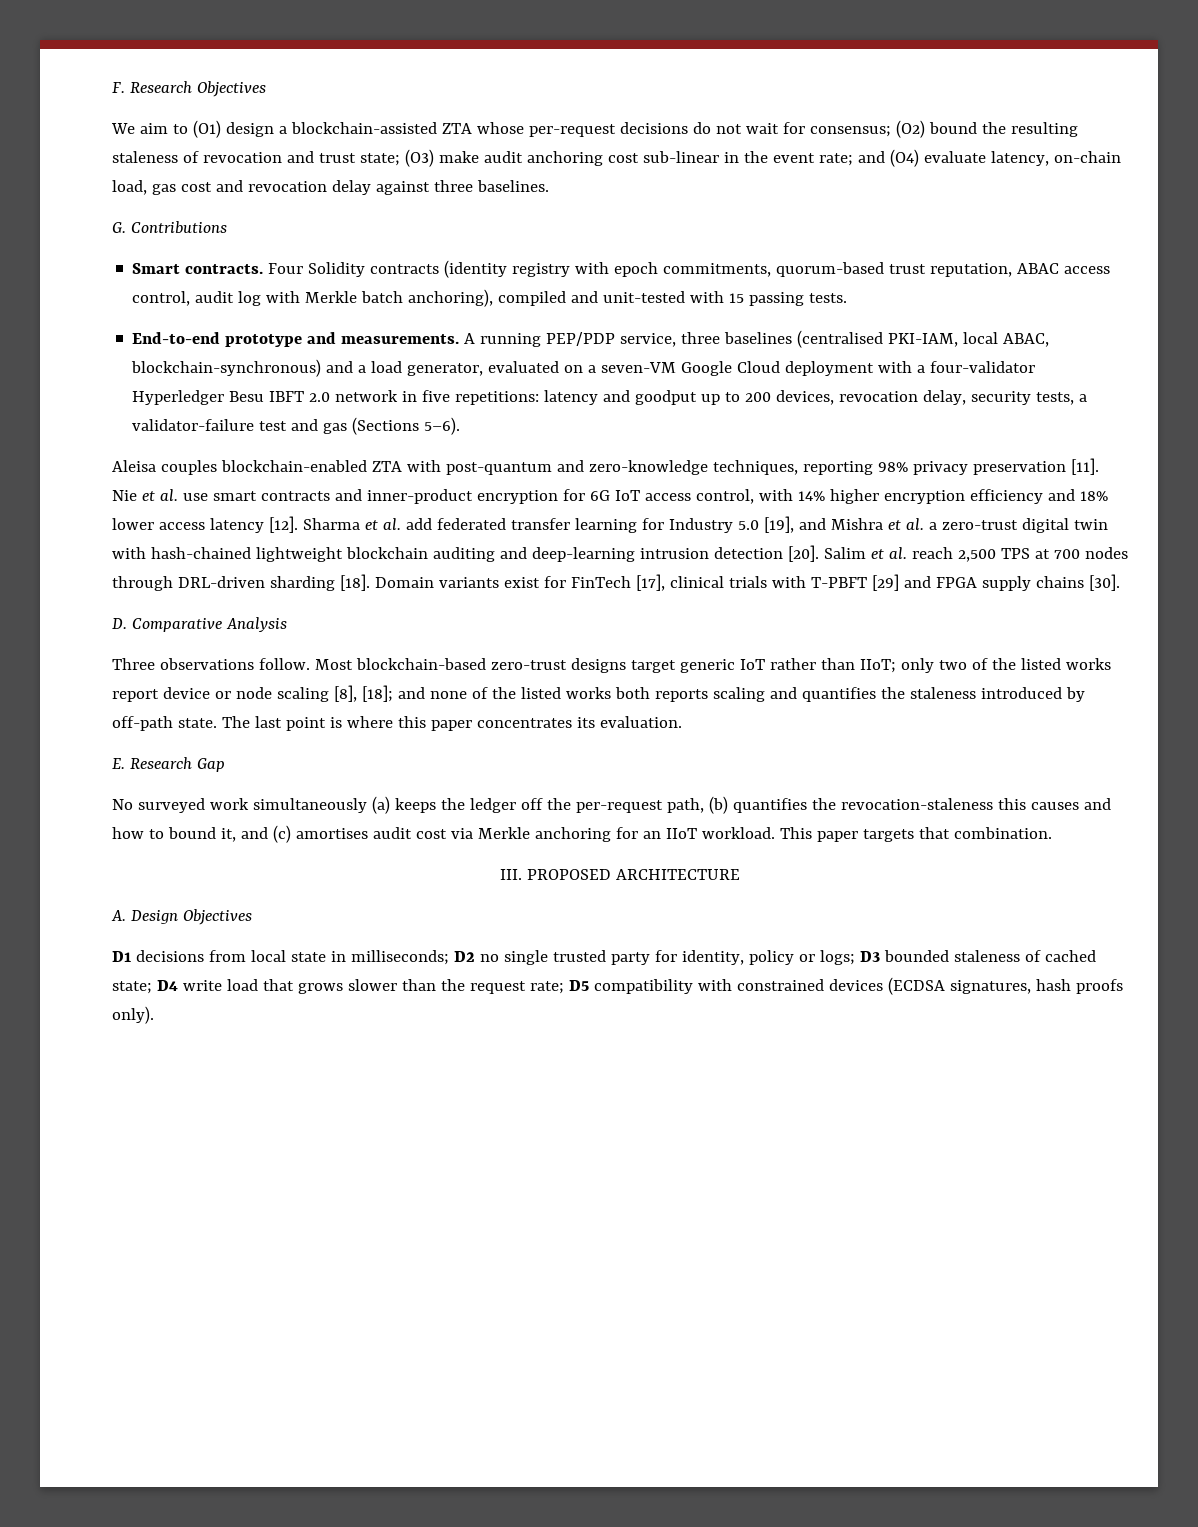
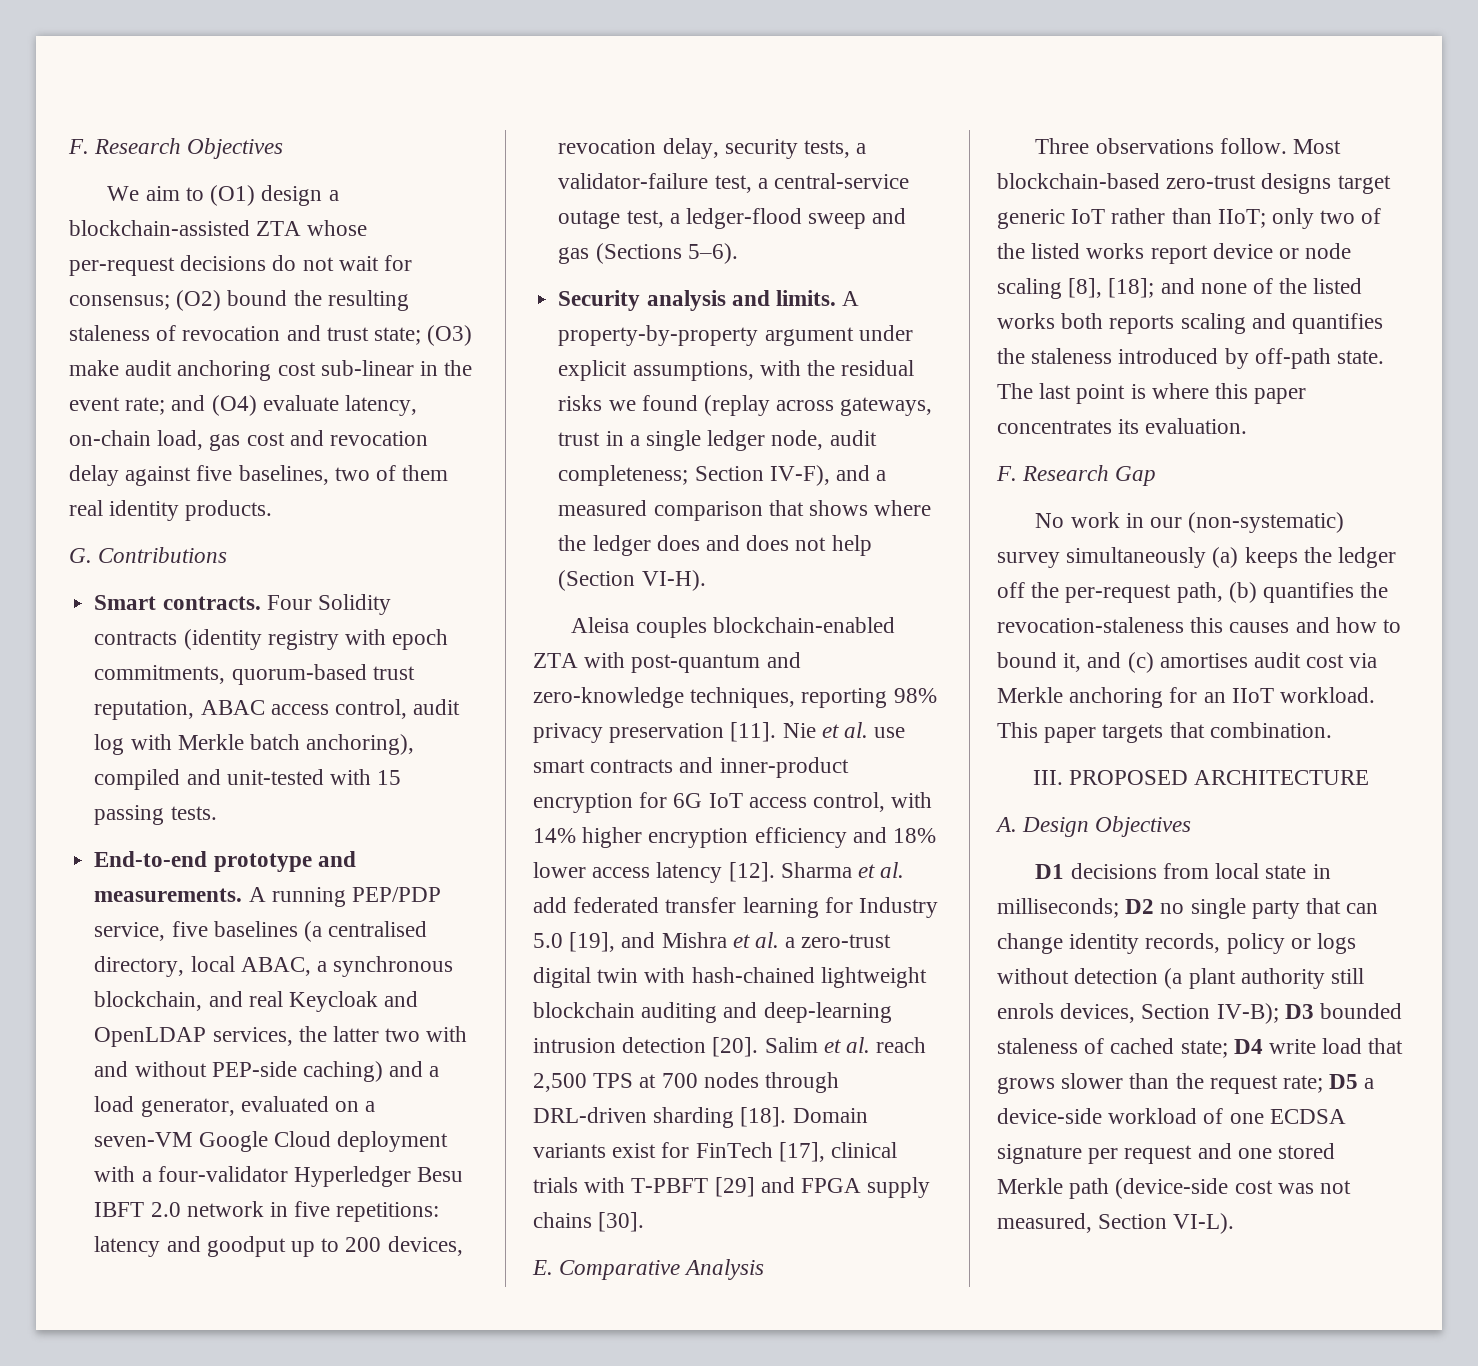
- We aim to (O1) design a blockchain-assisted ZTA whose per-request decisions do not wait for consensus; (O2) bound the resulting staleness of revocation and trust state; (O3) make audit anchoring cost sub-linear in the event rate; and (O4) evaluate latency, on-chain load, gas cost and revocation delay against three baselines.
+ We aim to (O1) design a blockchain-assisted ZTA whose per-request decisions do not wait for consensus; (O2) bound the resulting staleness of revocation and trust state; (O3) make audit anchoring cost sub-linear in the event rate; and (O4) evaluate latency, on-chain load, gas cost and revocation delay against five baselines, two of them real identity products.
- A running PEP/PDP service, three baselines (centralised PKI-IAM, local ABAC, blockchain-synchronous) and a load generator, evaluated on a seven-VM Google Cloud deployment with a four-validator Hyperledger Besu IBFT 2.0 network in five repetitions: latency and goodput up to 200 devices, revocation delay, security tests, a validator-failure test and gas (Sections 5–6).
+ A running PEP/PDP service, five baselines (a centralised directory, local ABAC, a synchronous blockchain, and real Keycloak and OpenLDAP services, the latter two with and without PEP-side caching) and a load generator, evaluated on a seven-VM Google Cloud deployment with a four-validator Hyperledger Besu IBFT 2.0 network in five repetitions: latency and goodput up to 200 devices, revocation delay, security tests, a validator-failure test, a central-service outage test, a ledger-flood sweep and gas (Sections 5–6).
+ Security analysis and limits. A property-by-property argument under explicit assumptions, with the residual risks we found (replay across gateways, trust in a single ledger node, audit completeness; Section IV-F), and a measured comparison that shows where the ledger does and does not help (Section VI-H).
- D. Comparative Analysis
+ E. Comparative Analysis
- E. Research Gap
+ F. Research Gap
- No surveyed work simultaneously (a) keeps the ledger off the per-request path, (b) quantifies the revocation-staleness this causes and how to bound it, and (c) amortises audit cost via Merkle anchoring for an IIoT workload.
+ No work in our (non-systematic) survey simultaneously (a) keeps the ledger off the per-request path, (b) quantifies the revocation-staleness this causes and how to bound it, and (c) amortises audit cost via Merkle anchoring for an IIoT workload.
- D1 decisions from local state in milliseconds; D2 no single trusted party for identity, policy or logs; D3 bounded staleness of cached state; D4 write load that grows slower than the request rate; D5 compatibility with constrained devices (ECDSA signatures, hash proofs only).
+ D1 decisions from local state in milliseconds; D2 no single party that can change identity records, policy or logs without detection (a plant authority still enrols devices, Section IV-B); D3 bounded staleness of cached state; D4 write load that grows slower than the request rate; D5 a device-side workload of one ECDSA signature per request and one stored Merkle path (device-side cost was not measured, Section VI-L).

